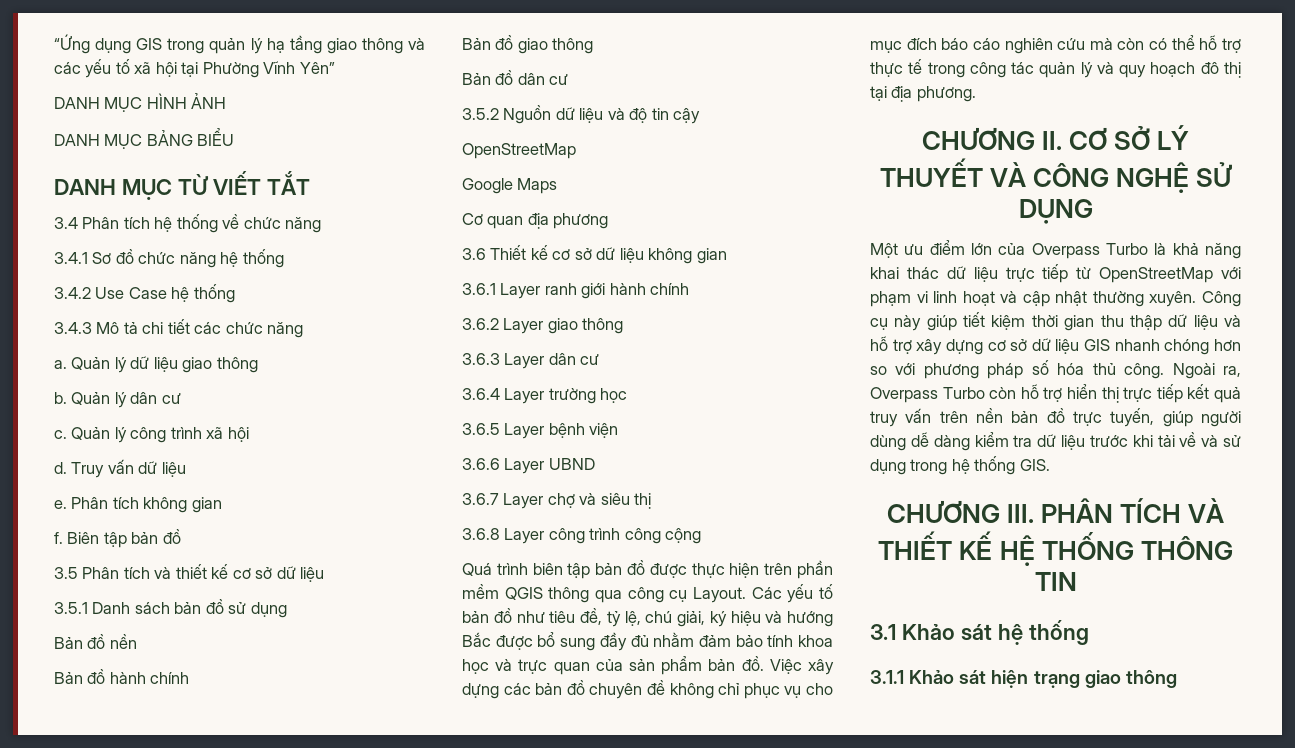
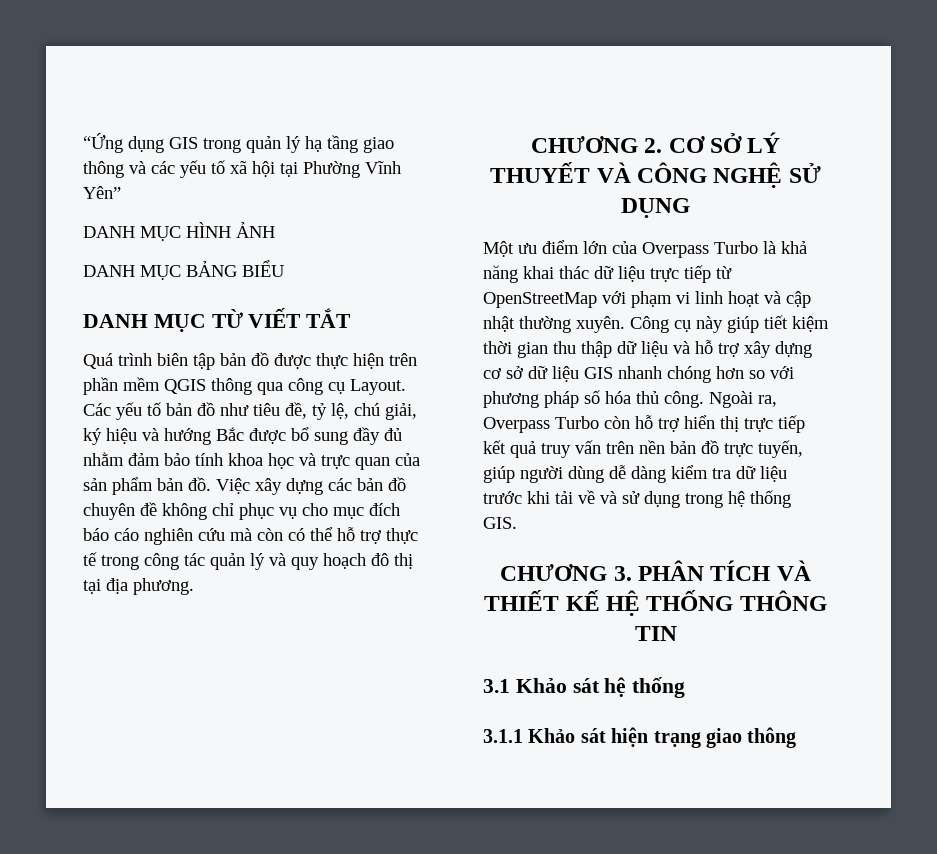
- 3.4 Phân tích hệ thống về chức năng
- 3.4.1 Sơ đồ chức năng hệ thống
- 3.4.2 Use Case hệ thống
- 3.4.3 Mô tả chi tiết các chức năng
- a. Quản lý dữ liệu giao thông
- b. Quản lý dân cư
- c. Quản lý công trình xã hội
- d. Truy vấn dữ liệu
- e. Phân tích không gian
- f. Biên tập bản đồ
- 3.5 Phân tích và thiết kế cơ sở dữ liệu
- 3.5.1 Danh sách bản đồ sử dụng
- Bản đồ nền
- Bản đồ hành chính
- Bản đồ giao thông
- Bản đồ dân cư
- 3.5.2 Nguồn dữ liệu và độ tin cậy
- OpenStreetMap
- Google Maps
- Cơ quan địa phương
- 3.6 Thiết kế cơ sở dữ liệu không gian
- 3.6.1 Layer ranh giới hành chính
- 3.6.2 Layer giao thông
- 3.6.3 Layer dân cư
- 3.6.4 Layer trường học
- 3.6.5 Layer bệnh viện
- 3.6.6 Layer UBND
- 3.6.7 Layer chợ và siêu thị
- 3.6.8 Layer công trình công cộng
- CHƯƠNG II. CƠ SỞ LÝ THUYẾT VÀ CÔNG NGHỆ SỬ DỤNG
+ CHƯƠNG 2. CƠ SỞ LÝ THUYẾT VÀ CÔNG NGHỆ SỬ DỤNG
- CHƯƠNG III. PHÂN TÍCH VÀ THIẾT KẾ HỆ THỐNG THÔNG TIN
+ CHƯƠNG 3. PHÂN TÍCH VÀ THIẾT KẾ HỆ THỐNG THÔNG TIN

